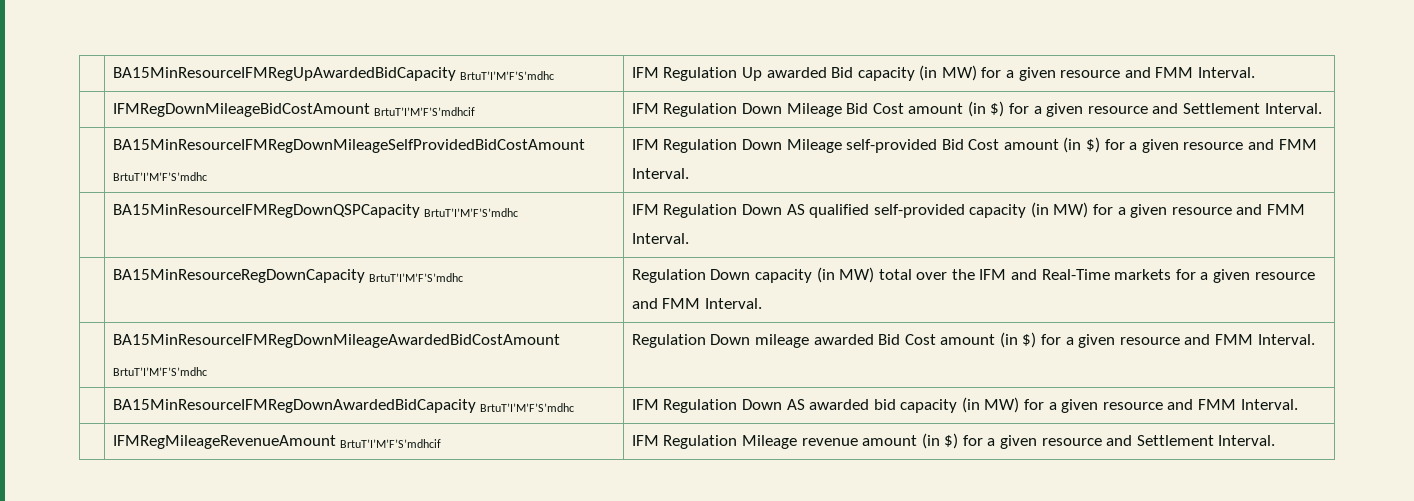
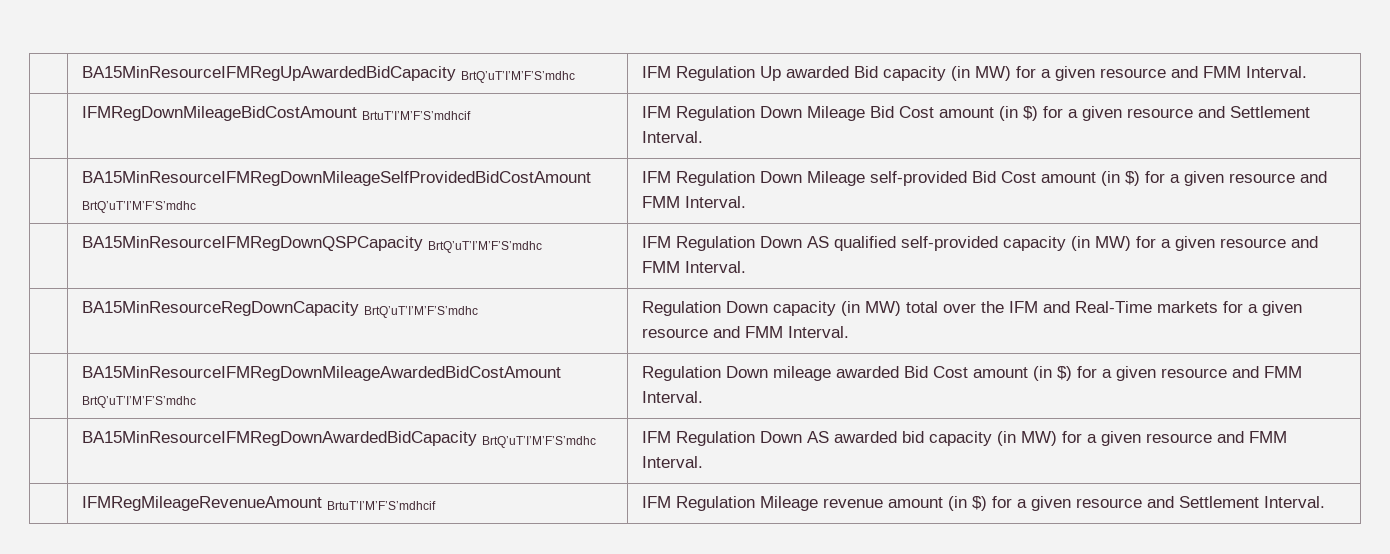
- | BA15MinResourceIFMRegUpAwardedBidCapacity BrtuT’I’M’F’S’mdhc | IFM Regulation Up awarded Bid capacity (in MW) for a given resource and FMM Interval.
+ | BA15MinResourceIFMRegUpAwardedBidCapacity BrtQ’uT’I’M’F’S’mdhc | IFM Regulation Up awarded Bid capacity (in MW) for a given resource and FMM Interval.
- | BA15MinResourceIFMRegDownMileageSelfProvidedBidCostAmount BrtuT’I’M’F’S’mdhc | IFM Regulation Down Mileage self-provided Bid Cost amount (in $) for a given resource and FMM Interval.
+ | BA15MinResourceIFMRegDownMileageSelfProvidedBidCostAmount BrtQ’uT’I’M’F’S’mdhc | IFM Regulation Down Mileage self-provided Bid Cost amount (in $) for a given resource and FMM Interval.
- | BA15MinResourceIFMRegDownQSPCapacity BrtuT’I’M’F’S’mdhc | IFM Regulation Down AS qualified self-provided capacity (in MW) for a given resource and FMM Interval.
+ | BA15MinResourceIFMRegDownQSPCapacity BrtQ’uT’I’M’F’S’mdhc | IFM Regulation Down AS qualified self-provided capacity (in MW) for a given resource and FMM Interval.
- | BA15MinResourceRegDownCapacity BrtuT’I’M’F’S’mdhc | Regulation Down capacity (in MW) total over the IFM and Real-Time markets for a given resource and FMM Interval.
+ | BA15MinResourceRegDownCapacity BrtQ’uT’I’M’F’S’mdhc | Regulation Down capacity (in MW) total over the IFM and Real-Time markets for a given resource and FMM Interval.
- | BA15MinResourceIFMRegDownMileageAwardedBidCostAmount BrtuT’I’M’F’S’mdhc | Regulation Down mileage awarded Bid Cost amount (in $) for a given resource and FMM Interval.
+ | BA15MinResourceIFMRegDownMileageAwardedBidCostAmount BrtQ’uT’I’M’F’S’mdhc | Regulation Down mileage awarded Bid Cost amount (in $) for a given resource and FMM Interval.
- | BA15MinResourceIFMRegDownAwardedBidCapacity BrtuT’I’M’F’S’mdhc | IFM Regulation Down AS awarded bid capacity (in MW) for a given resource and FMM Interval.
+ | BA15MinResourceIFMRegDownAwardedBidCapacity BrtQ’uT’I’M’F’S’mdhc | IFM Regulation Down AS awarded bid capacity (in MW) for a given resource and FMM Interval.

